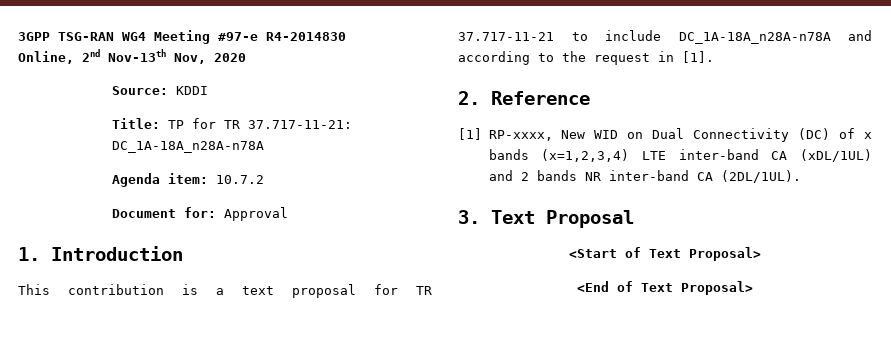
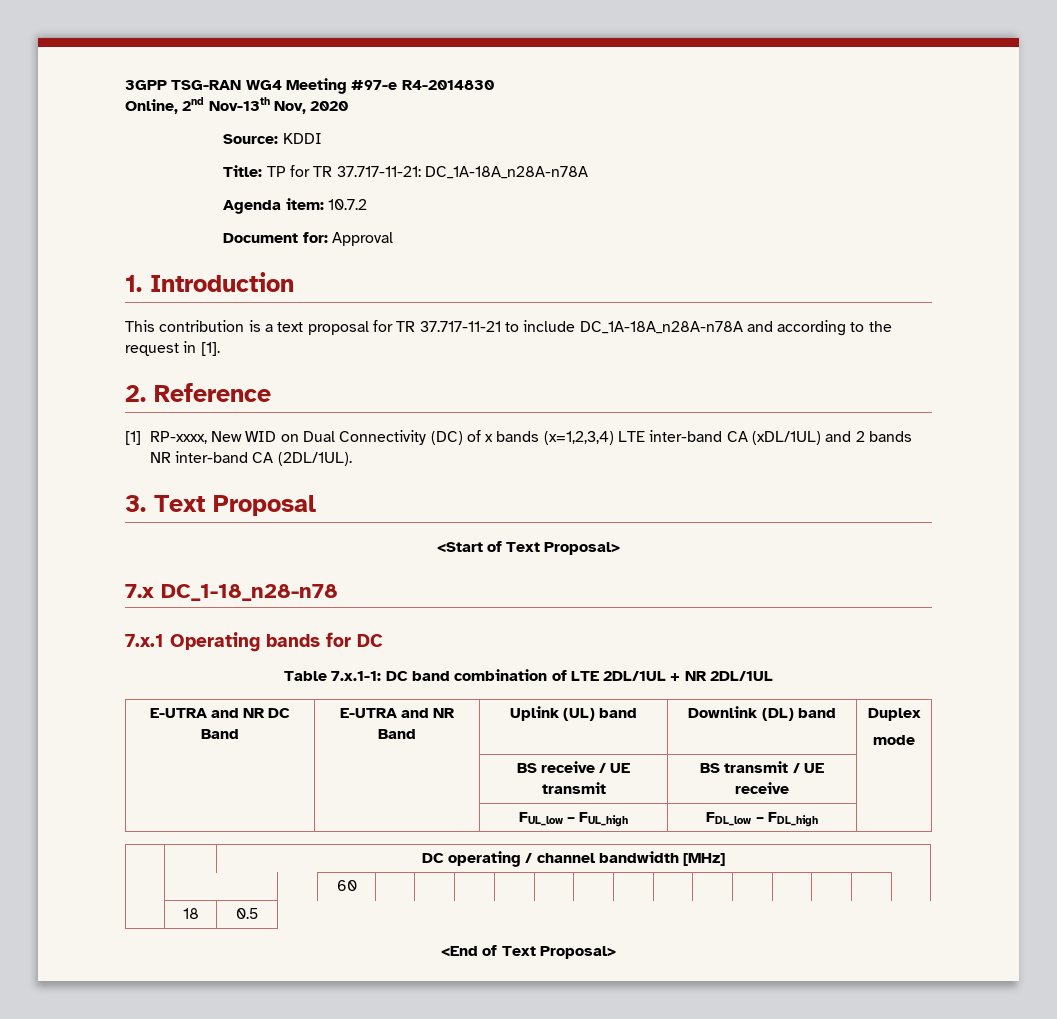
+ 7.x DC_1-18_n28-n78
+ 7.x.1 Operating bands for DC
+ Table 7.x.1-1: DC band combination of LTE 2DL/1UL + NR 2DL/1UL
+ E-UTRA and NR DC Band | E-UTRA and NR Band | Uplink (UL) band | Downlink (DL) band | Duplex
+ mode
+ | | BS receive / UE transmit | BS transmit / UE receive |
+ | | FUL_low – FUL_high | FDL_low – FDL_high |
+ | | DC operating / channel bandwidth [MHz]
+ | | | 60 | | | | | | | | | | | | | |
+ | 18 | 0.5

